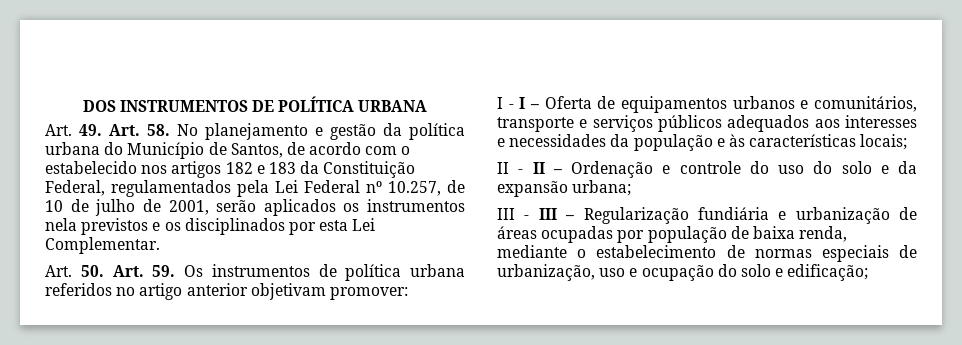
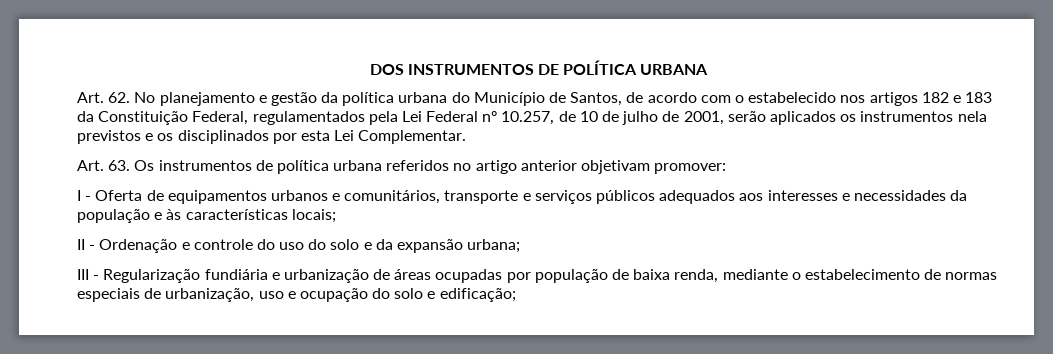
- Art. 49. Art. 58. No planejamento e gestão da política urbana do Município de Santos, de acordo com o estabelecido nos artigos 182 e 183 da Constituição Federal, regulamentados pela Lei Federal nº 10.257, de 10 de julho de 2001, serão aplicados os instrumentos nela previstos e os disciplinados por esta Lei Complementar.
+ Art. 62. No planejamento e gestão da política urbana do Município de Santos, de acordo com o estabelecido nos artigos 182 e 183 da Constituição Federal, regulamentados pela Lei Federal nº 10.257, de 10 de julho de 2001, serão aplicados os instrumentos nela previstos e os disciplinados por esta Lei Complementar.
- Art. 50. Art. 59. Os instrumentos de política urbana referidos no artigo anterior objetivam promover:
+ Art. 63. Os instrumentos de política urbana referidos no artigo anterior objetivam promover:
- I - I – Oferta de equipamentos urbanos e comunitários, transporte e serviços públicos adequados aos interesses e necessidades da população e às características locais;
+ I - Oferta de equipamentos urbanos e comunitários, transporte e serviços públicos adequados aos interesses e necessidades da população e às características locais;
- II - II – Ordenação e controle do uso do solo e da expansão urbana;
+ II - Ordenação e controle do uso do solo e da expansão urbana;
- III - III – Regularização fundiária e urbanização de áreas ocupadas por população de baixa renda, mediante o estabelecimento de normas especiais de urbanização, uso e ocupação do solo e edificação;
+ III - Regularização fundiária e urbanização de áreas ocupadas por população de baixa renda, mediante o estabelecimento de normas especiais de urbanização, uso e ocupação do solo e edificação;

